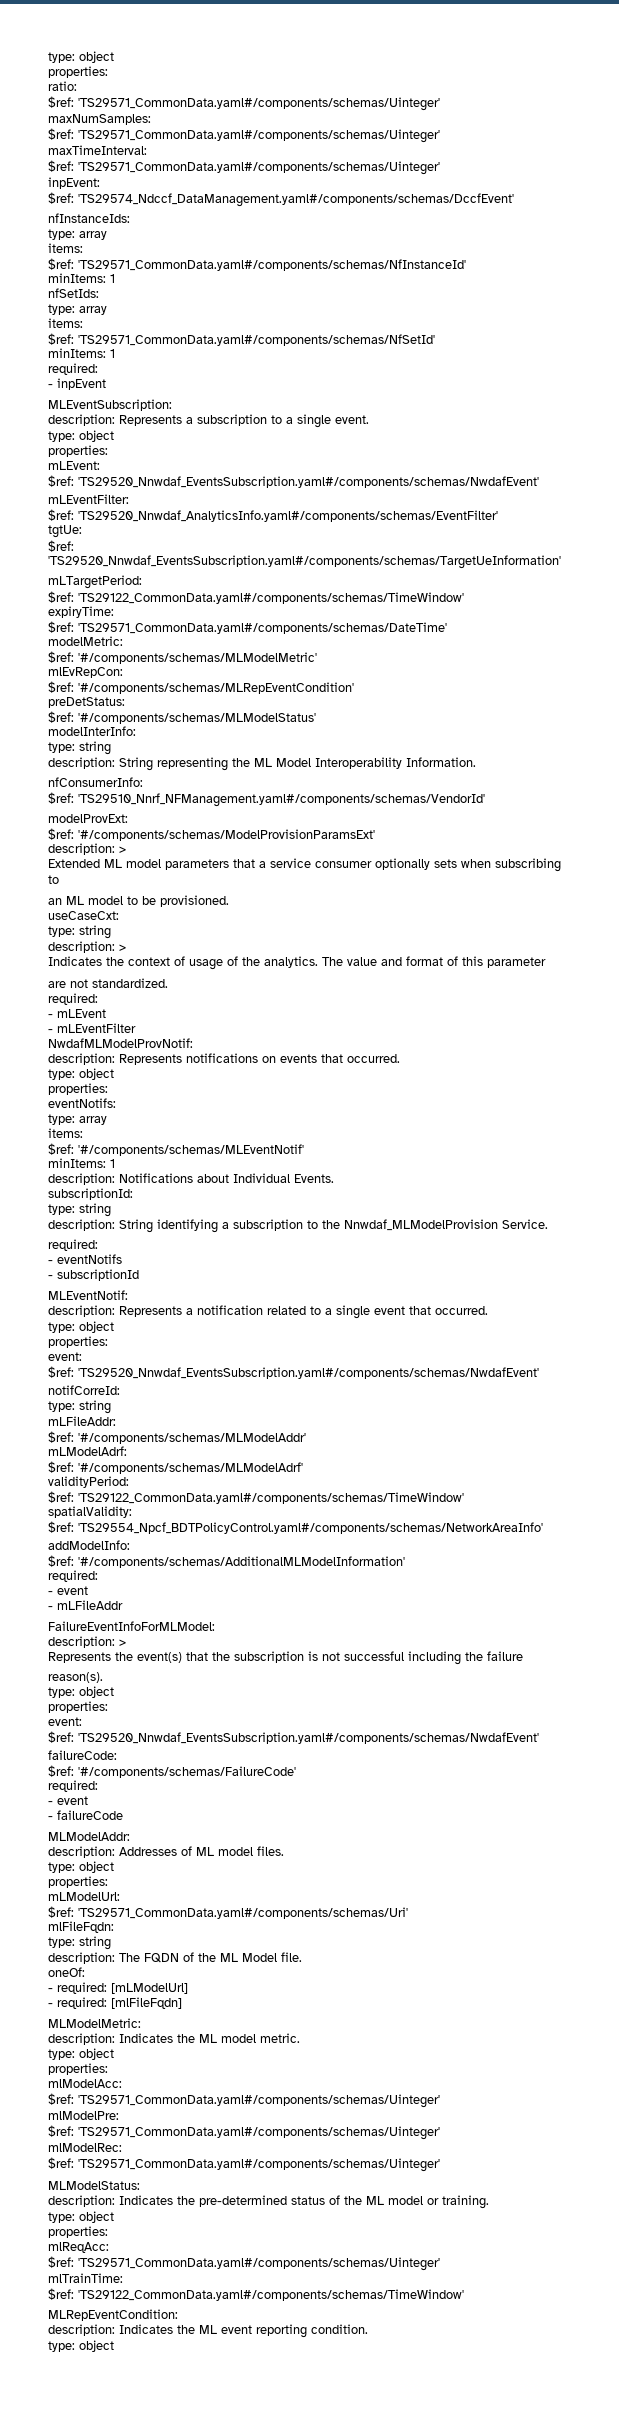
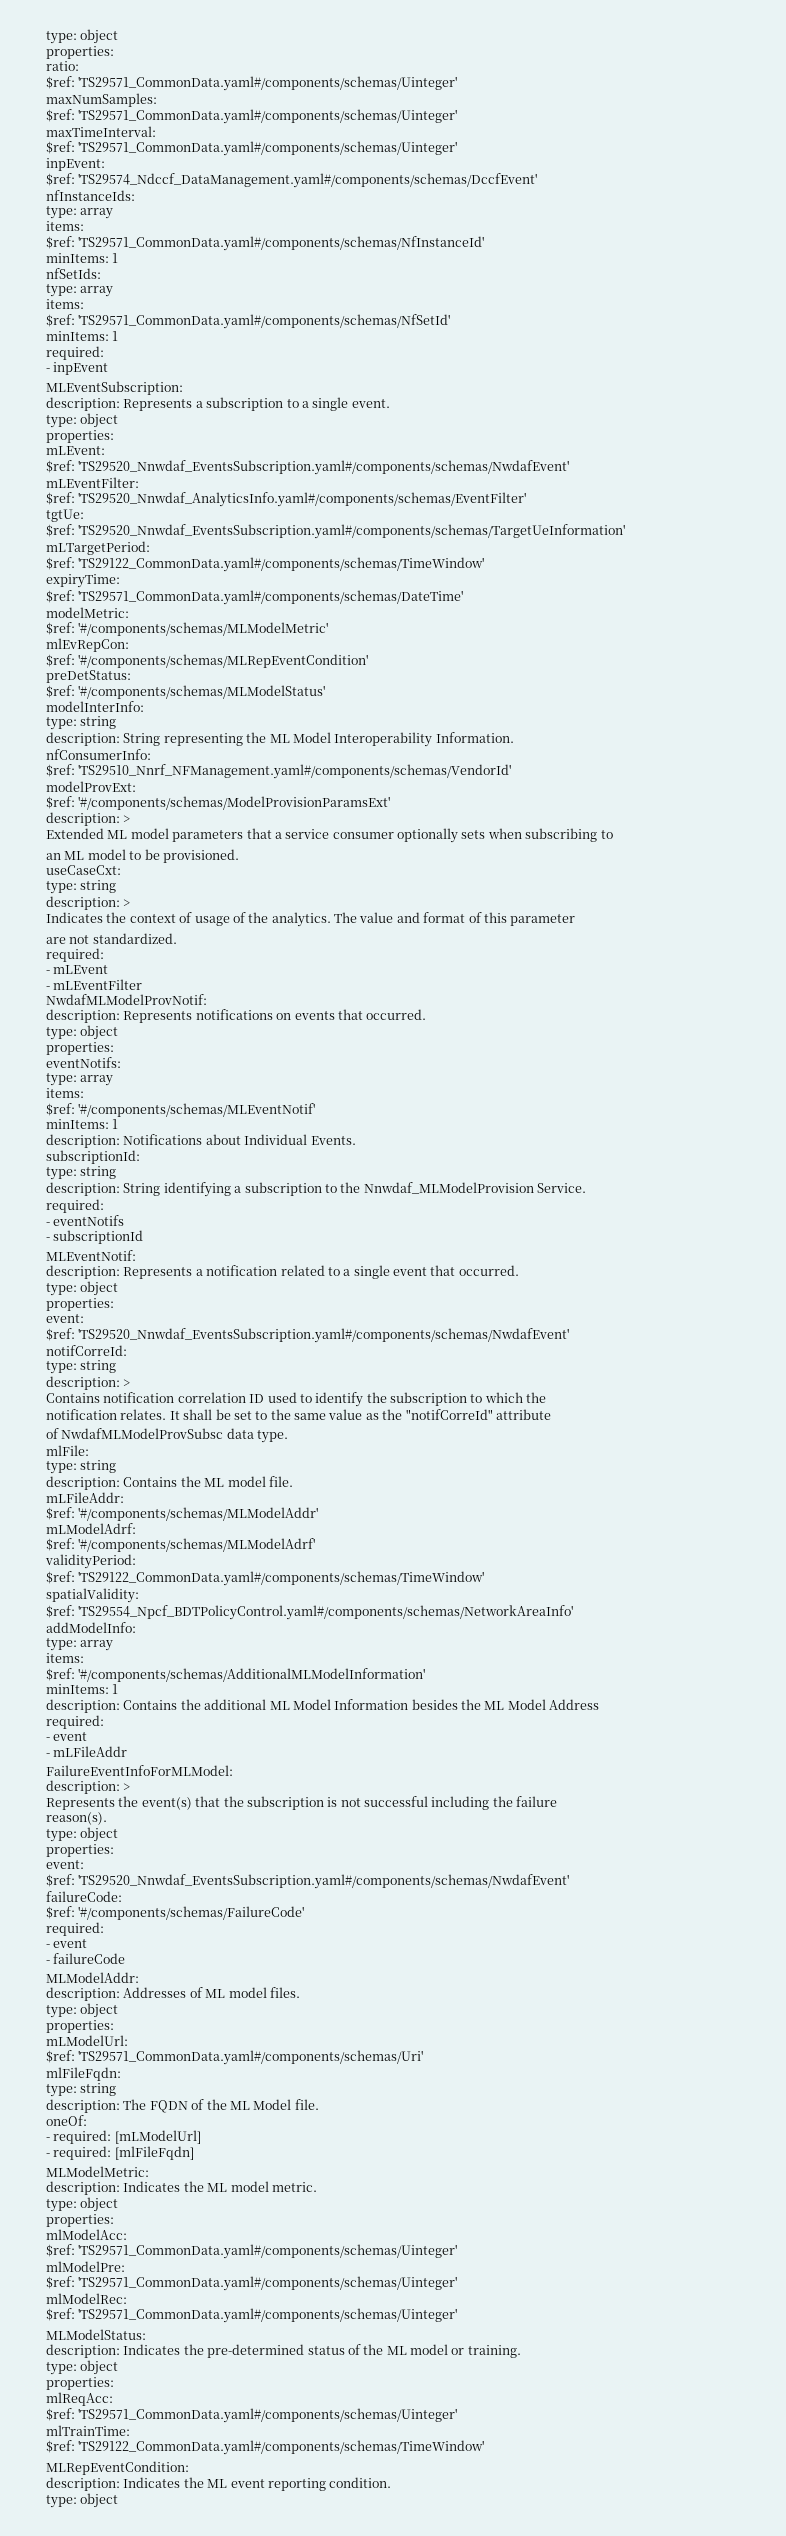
  notifCorreId:
  type: string
+ description: >
+ Contains notification correlation ID used to identify the subscription to which the
+ notification relates. It shall be set to the same value as the "notifCorreId" attribute
+ of NwdafMLModelProvSubsc data type.
+ mlFile:
+ type: string
+ description: Contains the ML model file.
  addModelInfo:
+ type: array
+ items:
  $ref: '#/components/schemas/AdditionalMLModelInformation'
+ minItems: 1
+ description: Contains the additional ML Model Information besides the ML Model Address

